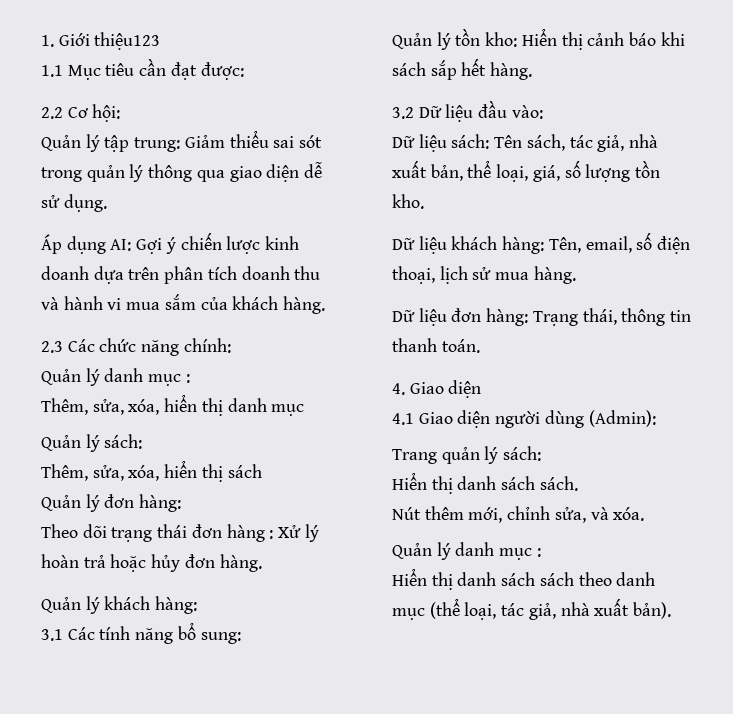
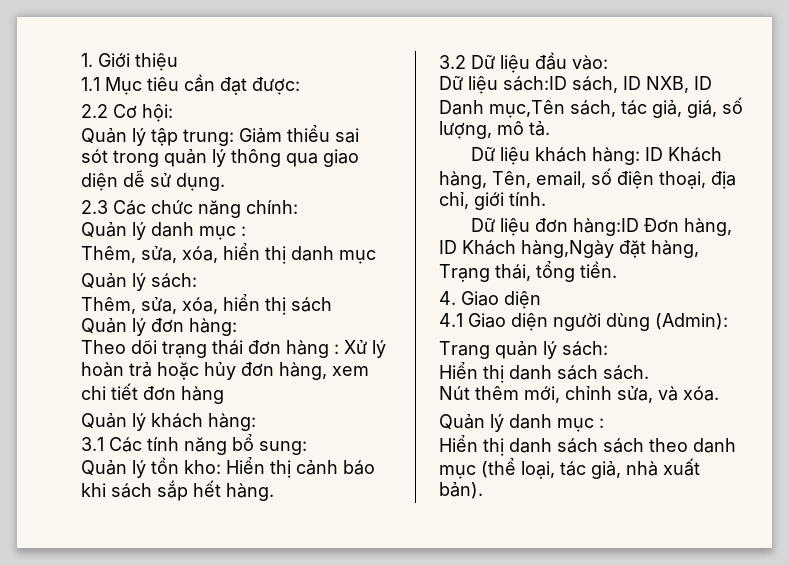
- 1. Giới thiệu123
+ 1. Giới thiệu
- Áp dụng AI: Gợi ý chiến lược kinh doanh dựa trên phân tích doanh thu và hành vi mua sắm của khách hàng.
- Theo dõi trạng thái đơn hàng : Xử lý hoàn trả hoặc hủy đơn hàng.
+ Theo dõi trạng thái đơn hàng : Xử lý hoàn trả hoặc hủy đơn hàng, xem chi tiết đơn hàng
- Dữ liệu sách: Tên sách, tác giả, nhà xuất bản, thể loại, giá, số lượng tồn kho.
+ Dữ liệu sách:ID sách, ID NXB, ID Danh mục,Tên sách, tác giả, giá, số lượng, mô tả.
- Dữ liệu khách hàng: Tên, email, số điện thoại, lịch sử mua hàng.
+ Dữ liệu khách hàng: ID Khách hàng, Tên, email, số điện thoại, địa chỉ, giới tính.
- Dữ liệu đơn hàng: Trạng thái, thông tin thanh toán.
+ Dữ liệu đơn hàng:ID Đơn hàng, ID Khách hàng,Ngày đặt hàng, Trạng thái, tổng tiền.

